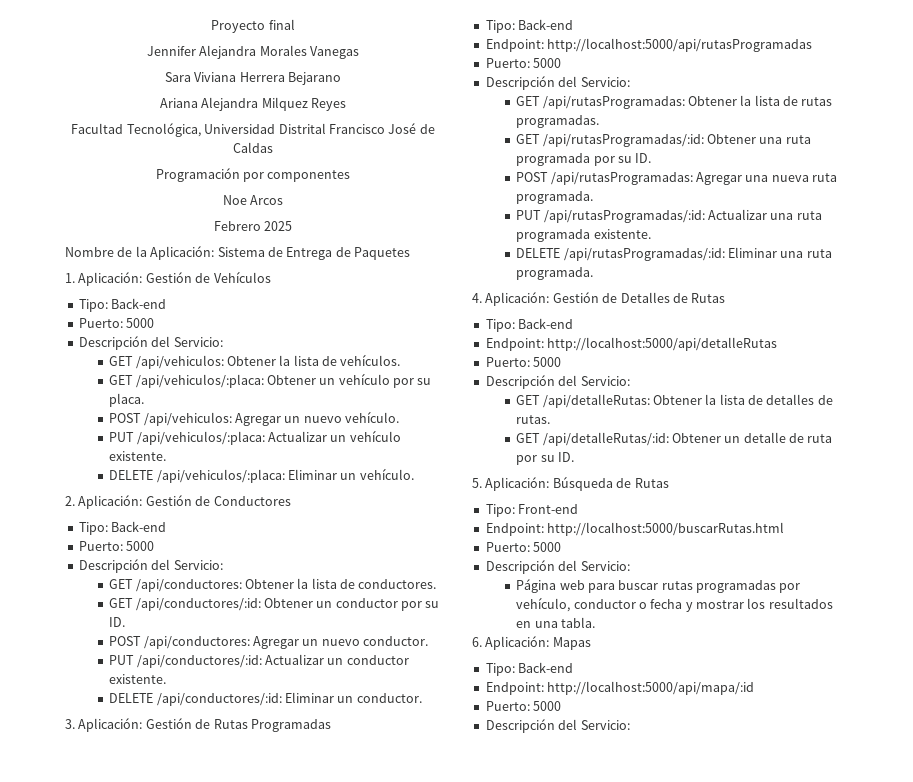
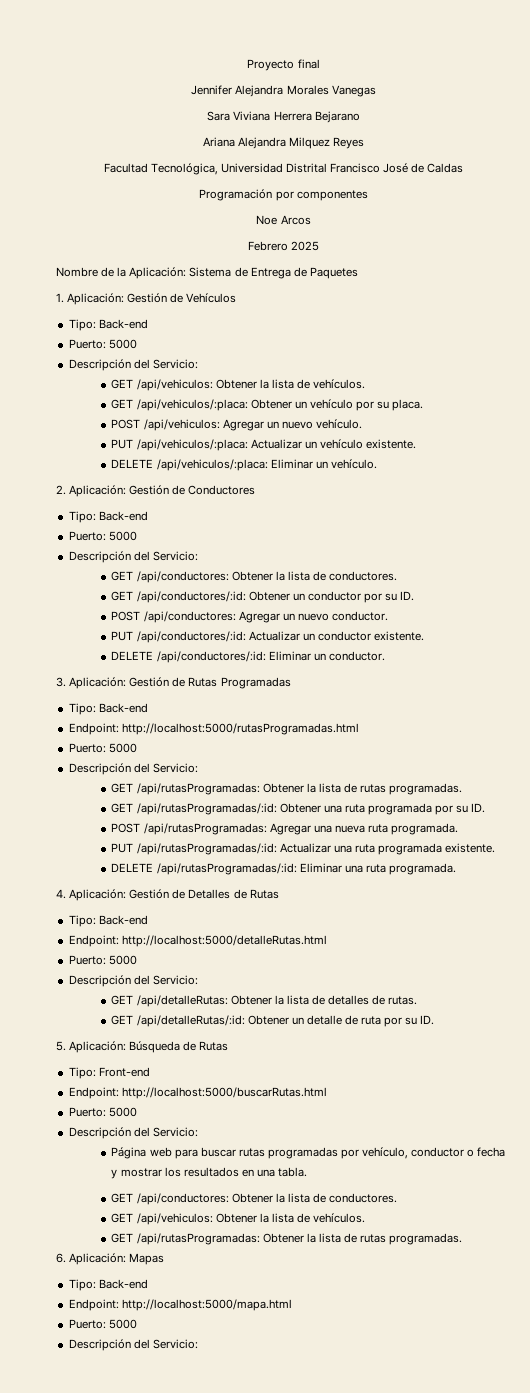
- Endpoint: http://localhost:5000/api/rutasProgramadas
+ Endpoint: http://localhost:5000/rutasProgramadas.html
- Endpoint: http://localhost:5000/api/detalleRutas
+ Endpoint: http://localhost:5000/detalleRutas.html
  Página web para buscar rutas programadas por vehículo, conductor o fecha y mostrar los resultados en una tabla.
+ GET /api/conductores: Obtener la lista de conductores.
+ GET /api/vehiculos: Obtener la lista de vehículos.
+ GET /api/rutasProgramadas: Obtener la lista de rutas programadas.
- Endpoint: http://localhost:5000/api/mapa/:id
+ Endpoint: http://localhost:5000/mapa.html

